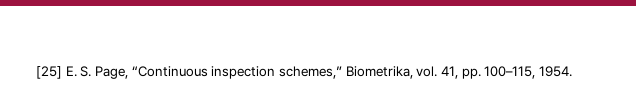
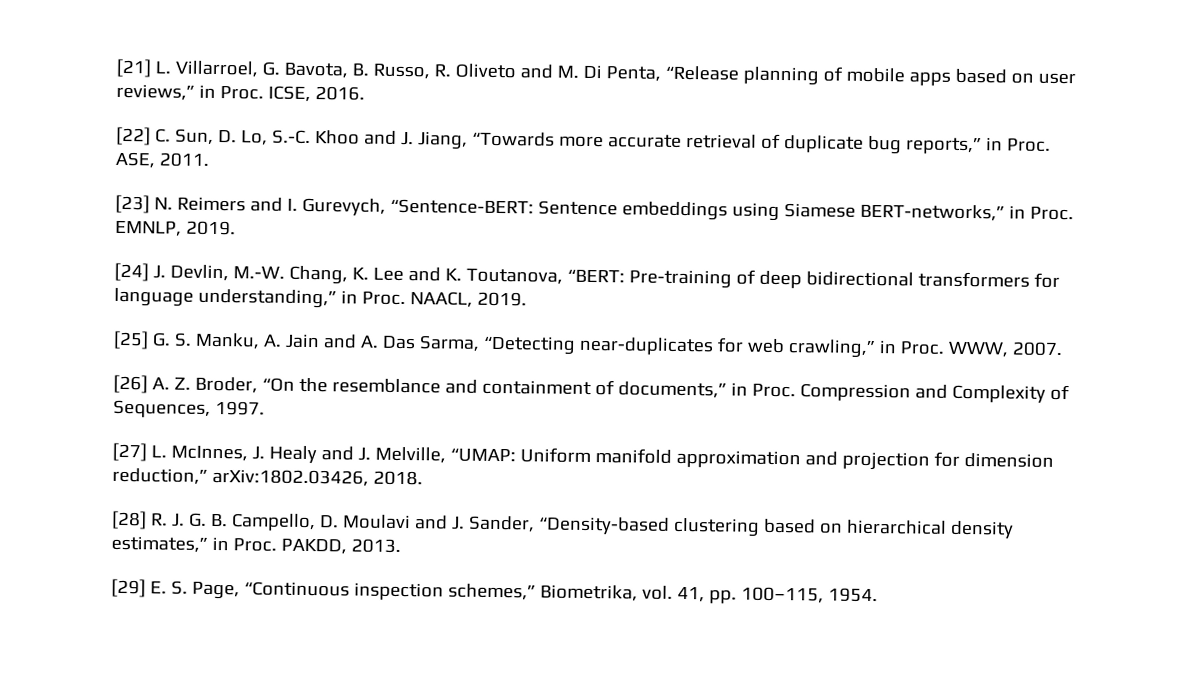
- [25] E. S. Page, “Continuous inspection schemes,” Biometrika, vol. 41, pp. 100–115, 1954.
+ [21] L. Villarroel, G. Bavota, B. Russo, R. Oliveto and M. Di Penta, “Release planning of mobile apps based on user reviews,” in Proc. ICSE, 2016.
+ [22] C. Sun, D. Lo, S.-C. Khoo and J. Jiang, “Towards more accurate retrieval of duplicate bug reports,” in Proc. ASE, 2011.
+ [23] N. Reimers and I. Gurevych, “Sentence-BERT: Sentence embeddings using Siamese BERT-networks,” in Proc. EMNLP, 2019.
+ [24] J. Devlin, M.-W. Chang, K. Lee and K. Toutanova, “BERT: Pre-training of deep bidirectional transformers for language understanding,” in Proc. NAACL, 2019.
+ [25] G. S. Manku, A. Jain and A. Das Sarma, “Detecting near-duplicates for web crawling,” in Proc. WWW, 2007.
+ [26] A. Z. Broder, “On the resemblance and containment of documents,” in Proc. Compression and Complexity of Sequences, 1997.
+ [27] L. McInnes, J. Healy and J. Melville, “UMAP: Uniform manifold approximation and projection for dimension reduction,” arXiv:1802.03426, 2018.
+ [28] R. J. G. B. Campello, D. Moulavi and J. Sander, “Density-based clustering based on hierarchical density estimates,” in Proc. PAKDD, 2013.
+ [29] E. S. Page, “Continuous inspection schemes,” Biometrika, vol. 41, pp. 100–115, 1954.

